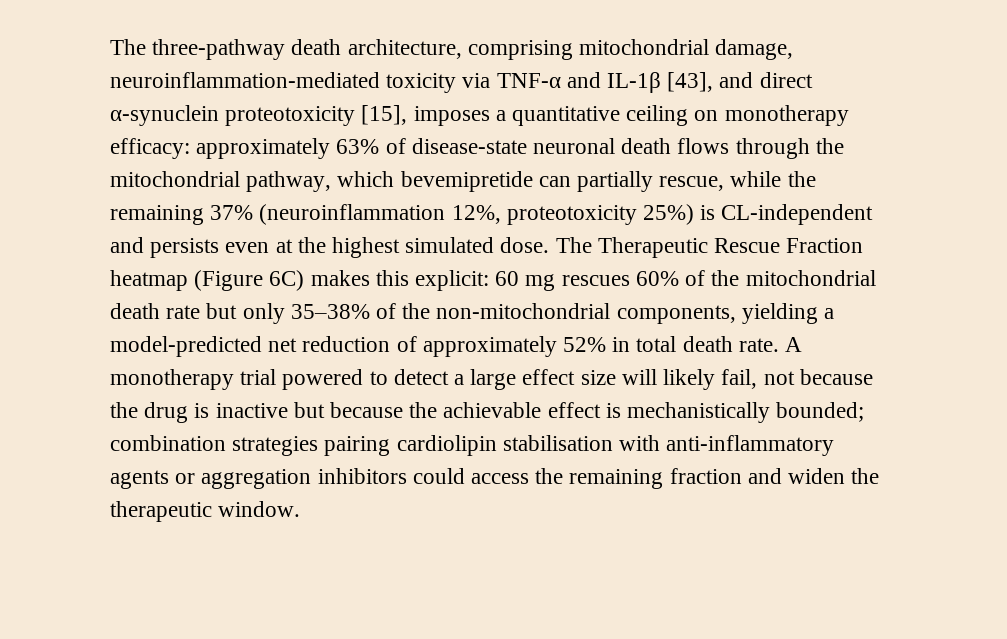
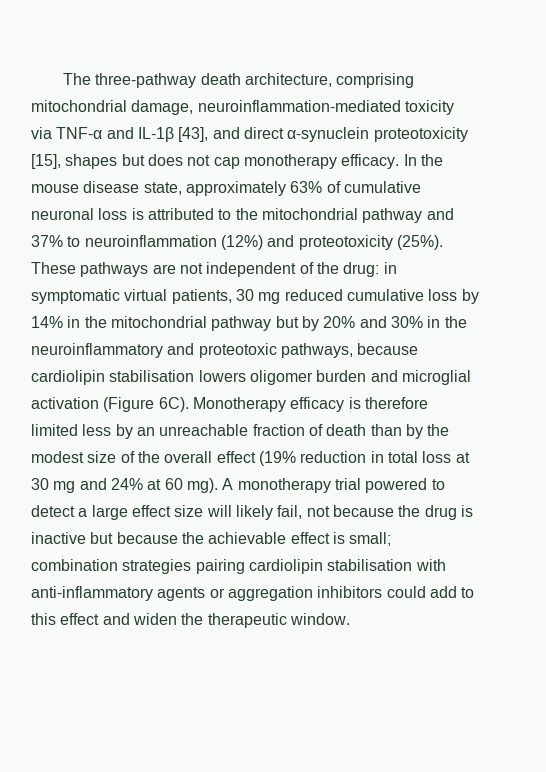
- The three-pathway death architecture, comprising mitochondrial damage, neuroinflammation-mediated toxicity via TNF-α and IL-1β [43], and direct α-synuclein proteotoxicity [15], imposes a quantitative ceiling on monotherapy efficacy: approximately 63% of disease-state neuronal death flows through the mitochondrial pathway, which bevemipretide can partially rescue, while the remaining 37% (neuroinflammation 12%, proteotoxicity 25%) is CL-independent and persists even at the highest simulated dose. The Therapeutic Rescue Fraction heatmap (Figure 6C) makes this explicit: 60 mg rescues 60% of the mitochondrial death rate but only 35–38% of the non-mitochondrial components, yielding a model-predicted net reduction of approximately 52% in total death rate.
+ The three-pathway death architecture, comprising mitochondrial damage, neuroinflammation-mediated toxicity via TNF-α and IL-1β [43], and direct α-synuclein proteotoxicity [15], shapes but does not cap monotherapy efficacy. In the mouse disease state, approximately 63% of cumulative neuronal loss is attributed to the mitochondrial pathway and 37% to neuroinflammation (12%) and proteotoxicity (25%). These pathways are not independent of the drug: in symptomatic virtual patients, 30 mg reduced cumulative loss by 14% in the mitochondrial pathway but by 20% and 30% in the neuroinflammatory and proteotoxic pathways, because cardiolipin stabilisation lowers oligomer burden and microglial activation (Figure 6C). Monotherapy efficacy is therefore limited less by an unreachable fraction of death than by the modest size of the overall effect (19% reduction in total loss at 30 mg and 24% at 60 mg).
- A monotherapy trial powered to detect a large effect size will likely fail, not because the drug is inactive but because the achievable effect is mechanistically bounded; combination strategies pairing cardiolipin stabilisation with anti-inflammatory agents or aggregation inhibitors could access the remaining fraction and widen the therapeutic window.
+ A monotherapy trial powered to detect a large effect size will likely fail, not because the drug is inactive but because the achievable effect is small; combination strategies pairing cardiolipin stabilisation with anti-inflammatory agents or aggregation inhibitors could add to this effect and widen the therapeutic window.

